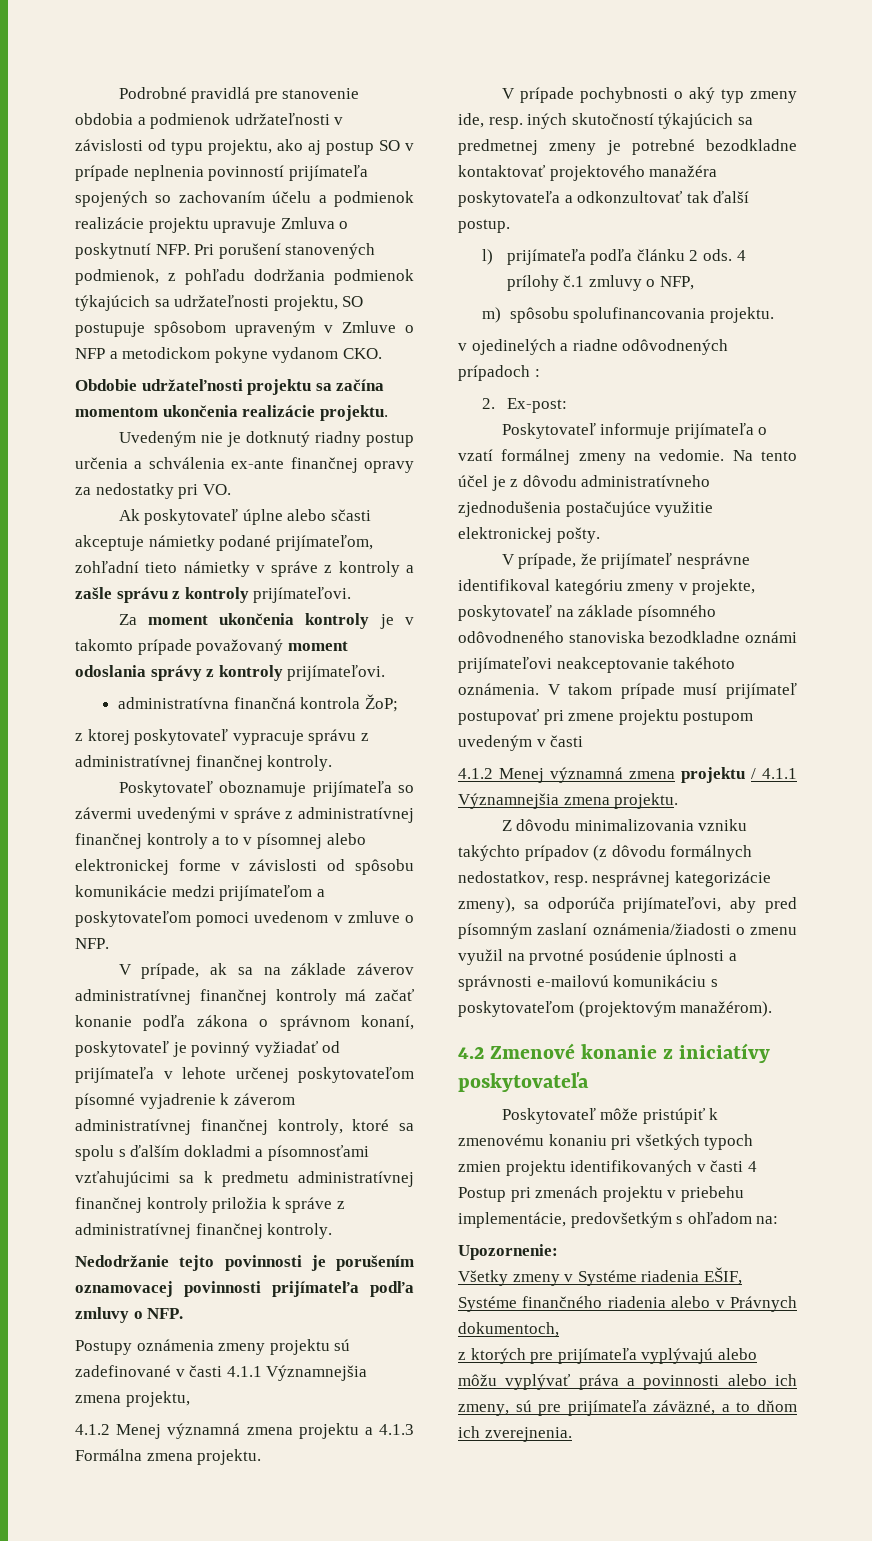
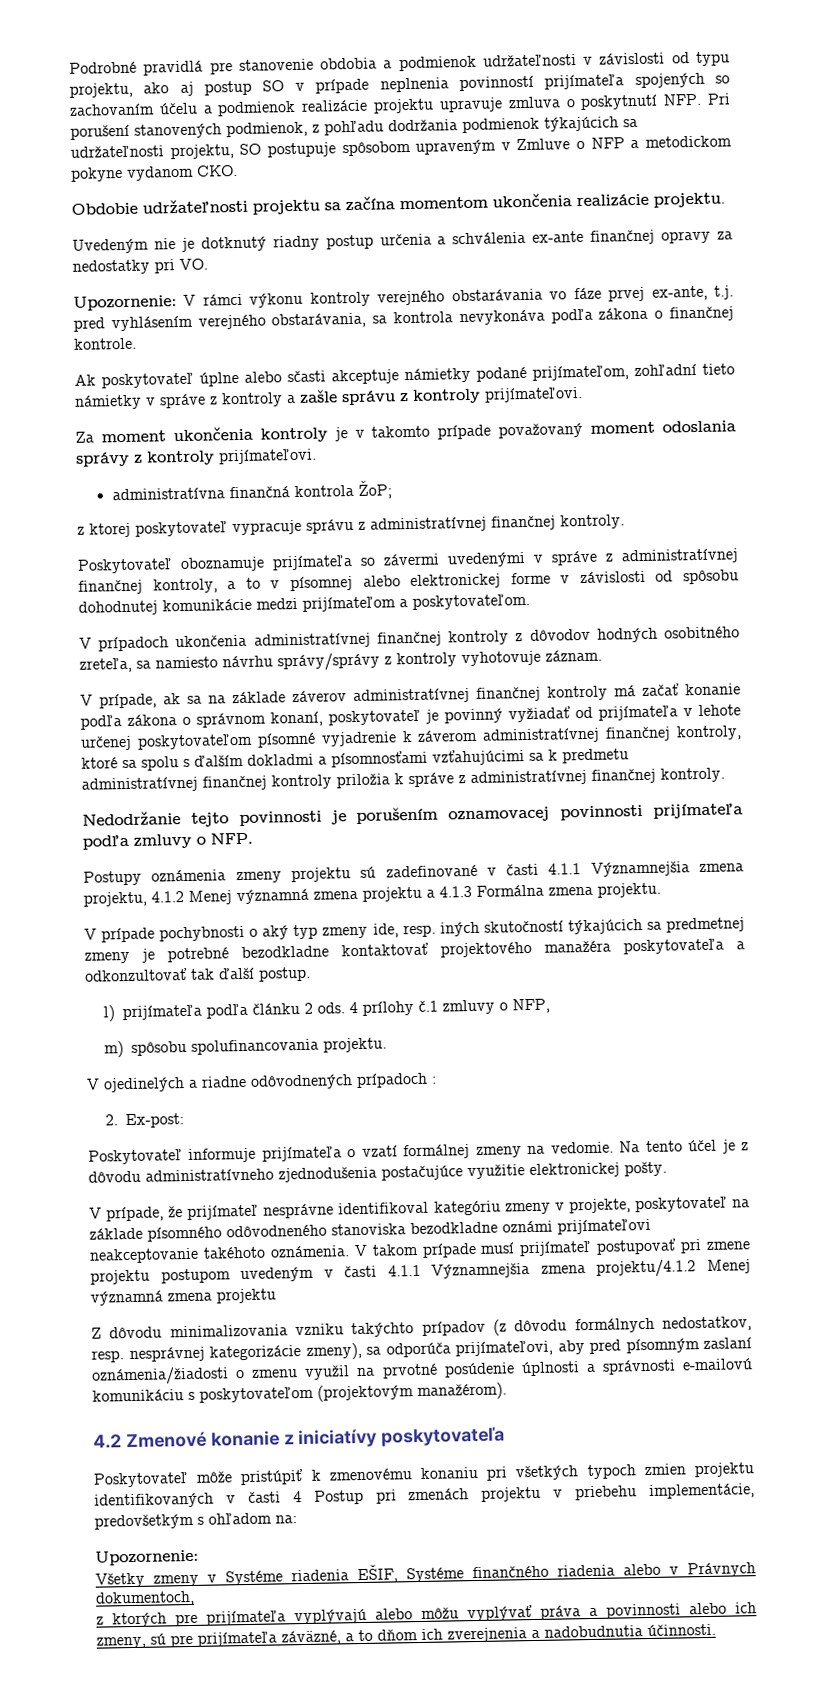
- Podrobné pravidlá pre stanovenie obdobia a podmienok udržateľnosti v závislosti od typu projektu, ako aj postup SO v prípade neplnenia povinností prijímateľa spojených so zachovaním účelu a podmienok realizácie projektu upravuje Zmluva o poskytnutí NFP. Pri porušení stanovených podmienok, z pohľadu dodržania podmienok týkajúcich sa udržateľnosti projektu, SO postupuje spôsobom upraveným v Zmluve o NFP a metodickom pokyne vydanom CKO.
+ Podrobné pravidlá pre stanovenie obdobia a podmienok udržateľnosti v závislosti od typu projektu, ako aj postup SO v prípade neplnenia povinností prijímateľa spojených so zachovaním účelu a podmienok realizácie projektu upravuje zmluva o poskytnutí NFP. Pri porušení stanovených podmienok, z pohľadu dodržania podmienok týkajúcich sa udržateľnosti projektu, SO postupuje spôsobom upraveným v Zmluve o NFP a metodickom pokyne vydanom CKO.
+ Upozornenie: V rámci výkonu kontroly verejného obstarávania vo fáze prvej ex-ante, t.j. pred vyhlásením verejného obstarávania, sa kontrola nevykonáva podľa zákona o finančnej kontrole.
- Poskytovateľ oboznamuje prijímateľa so závermi uvedenými v správe z administratívnej finančnej kontroly a to v písomnej alebo elektronickej forme v závislosti od spôsobu komunikácie medzi prijímateľom a poskytovateľom pomoci uvedenom v zmluve o NFP.
+ Poskytovateľ oboznamuje prijímateľa so závermi uvedenými v správe z administratívnej finančnej kontroly, a to v písomnej alebo elektronickej forme v závislosti od spôsobu dohodnutej komunikácie medzi prijímateľom a poskytovateľom.
+ V prípadoch ukončenia administratívnej finančnej kontroly z dôvodov hodných osobitného zreteľa, sa namiesto návrhu správy/správy z kontroly vyhotovuje záznam.
- Postupy oznámenia zmeny projektu sú zadefinované v časti 4.1.1 Významnejšia zmena projektu,
- 4.1.2 Menej významná zmena projektu a 4.1.3 Formálna zmena projektu.
+ Postupy oznámenia zmeny projektu sú zadefinované v časti 4.1.1 Významnejšia zmena projektu, 4.1.2 Menej významná zmena projektu a 4.1.3 Formálna zmena projektu.
- v ojedinelých a riadne odôvodnených prípadoch :
+ V ojedinelých a riadne odôvodnených prípadoch :
- V takom prípade musí prijímateľ postupovať pri zmene projektu postupom uvedeným v časti
- 4.1.2 Menej významná zmena projektu / 4.1.1 Významnejšia zmena projektu.
+ V takom prípade musí prijímateľ postupovať pri zmene projektu postupom uvedeným v časti 4.1.1 Významnejšia zmena projektu/4.1.2 Menej významná zmena projektu
- z ktorých pre prijímateľa vyplývajú alebo môžu vyplývať práva a povinnosti alebo ich zmeny, sú pre prijímateľa záväzné, a to dňom ich zverejnenia.
+ z ktorých pre prijímateľa vyplývajú alebo môžu vyplývať práva a povinnosti alebo ich zmeny, sú pre prijímateľa záväzné, a to dňom ich zverejnenia a nadobudnutia účinnosti.

